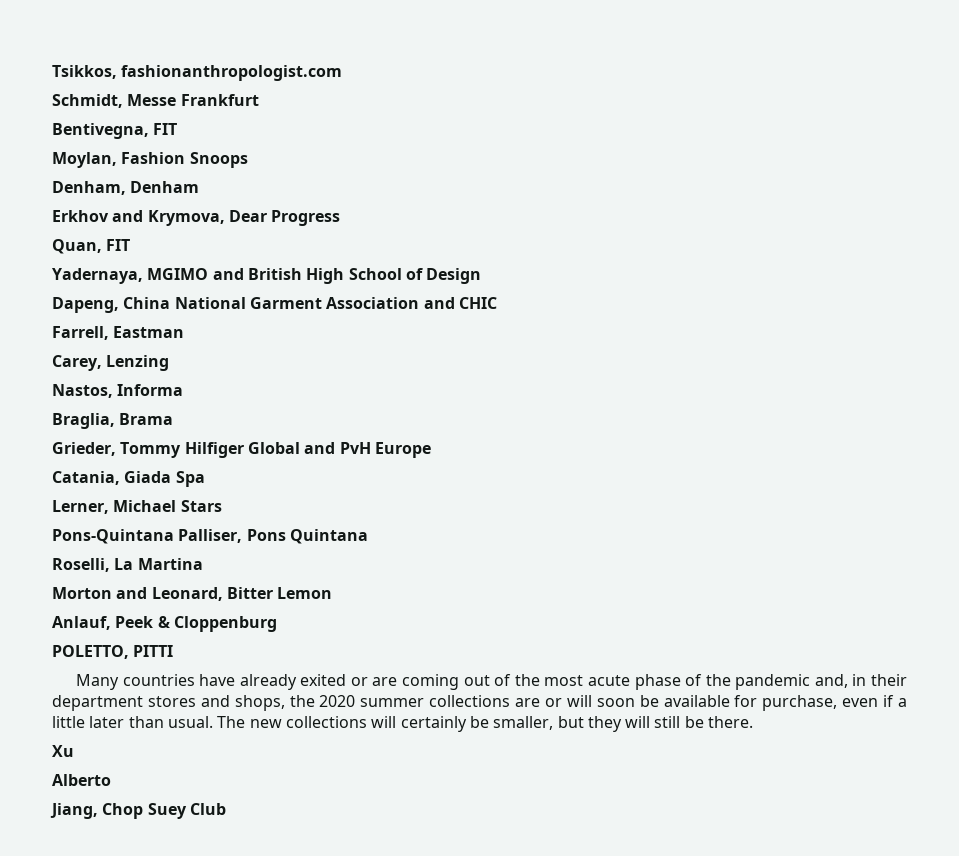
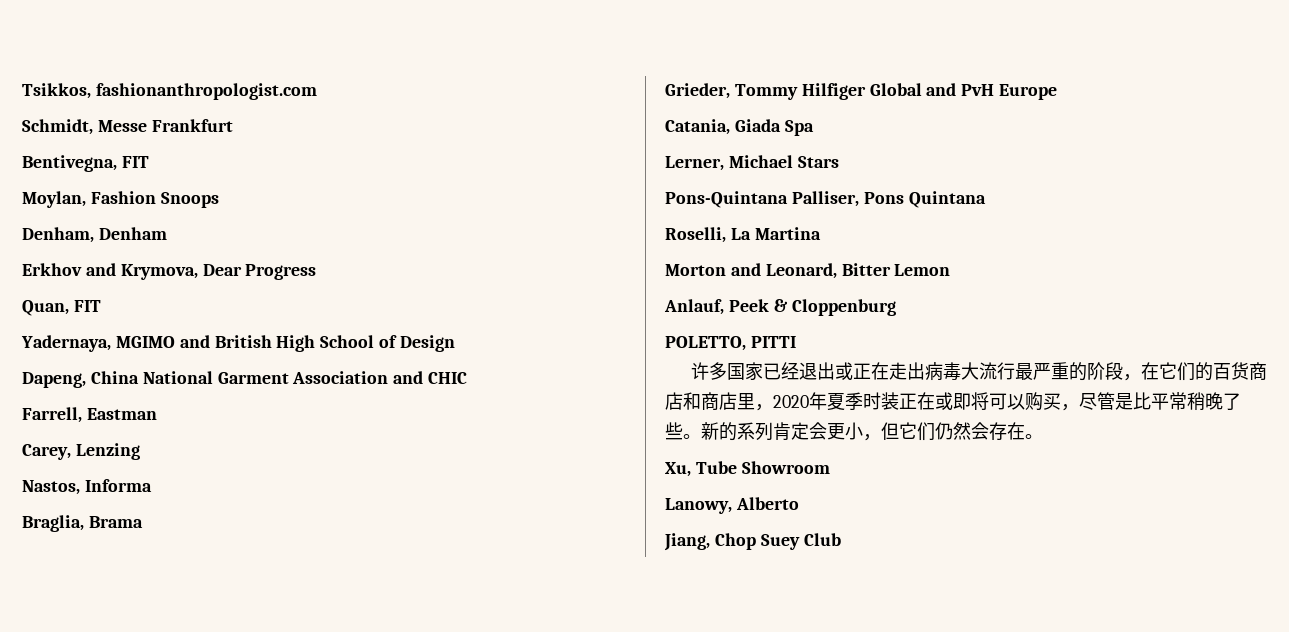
- Many countries have already exited or are coming out of the most acute phase of the pandemic and, in their department stores and shops, the 2020 summer collections are or will soon be available for purchase, even if a little later than usual. The new collections will certainly be smaller, but they will still be there.
- Xu
- Alberto
+ 许多国家已经退出或正在走出病毒大流行最严重的阶段，在它们的百货商店和商店里，2020年夏季时装正在或即将可以购买，尽管是比平常稍晚了些。新的系列肯定会更小，但它们仍然会存在。
+ Xu, Tube Showroom
+ Lanowy, Alberto

